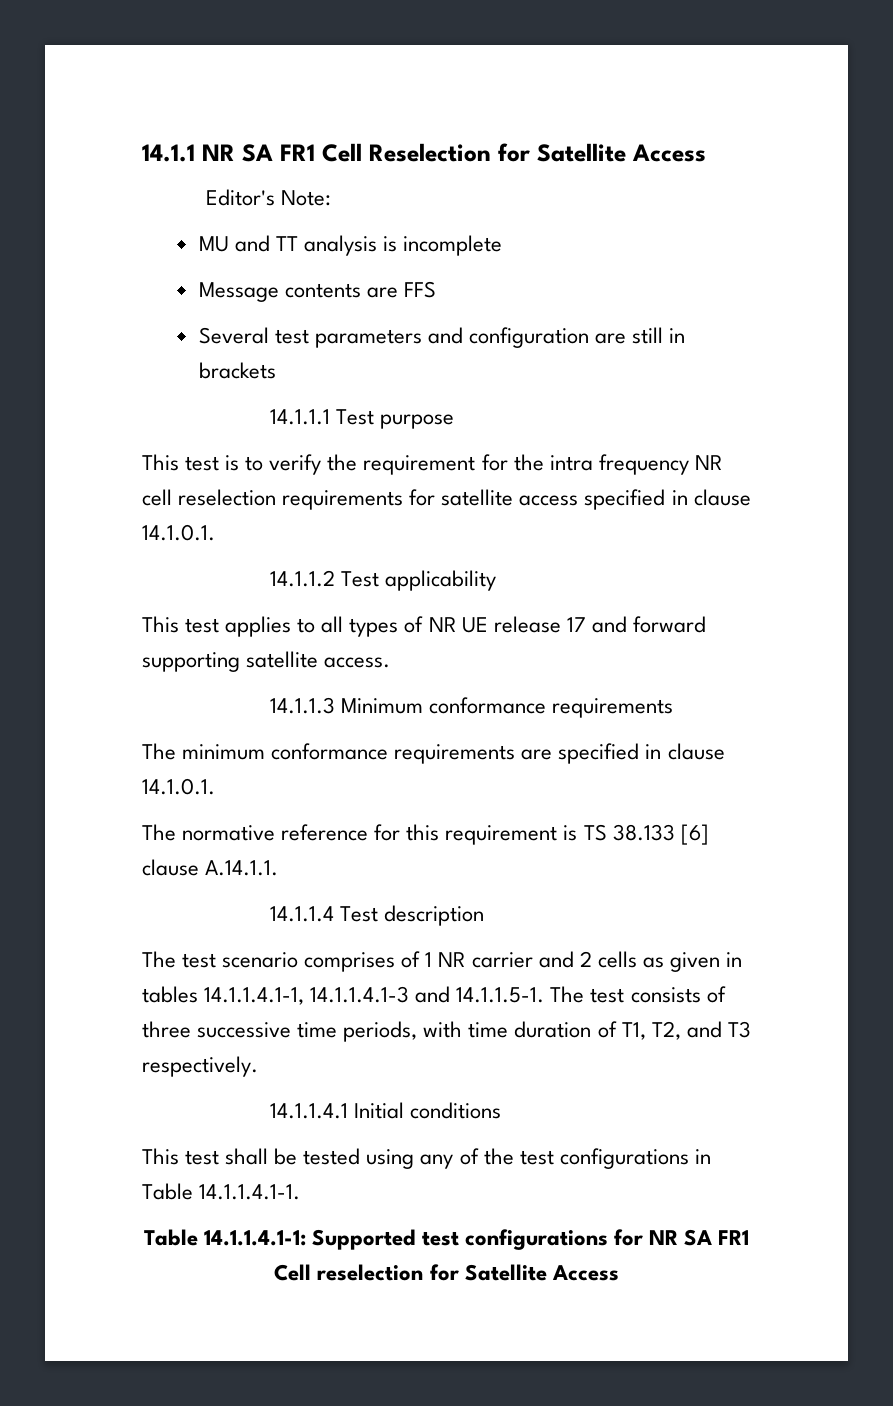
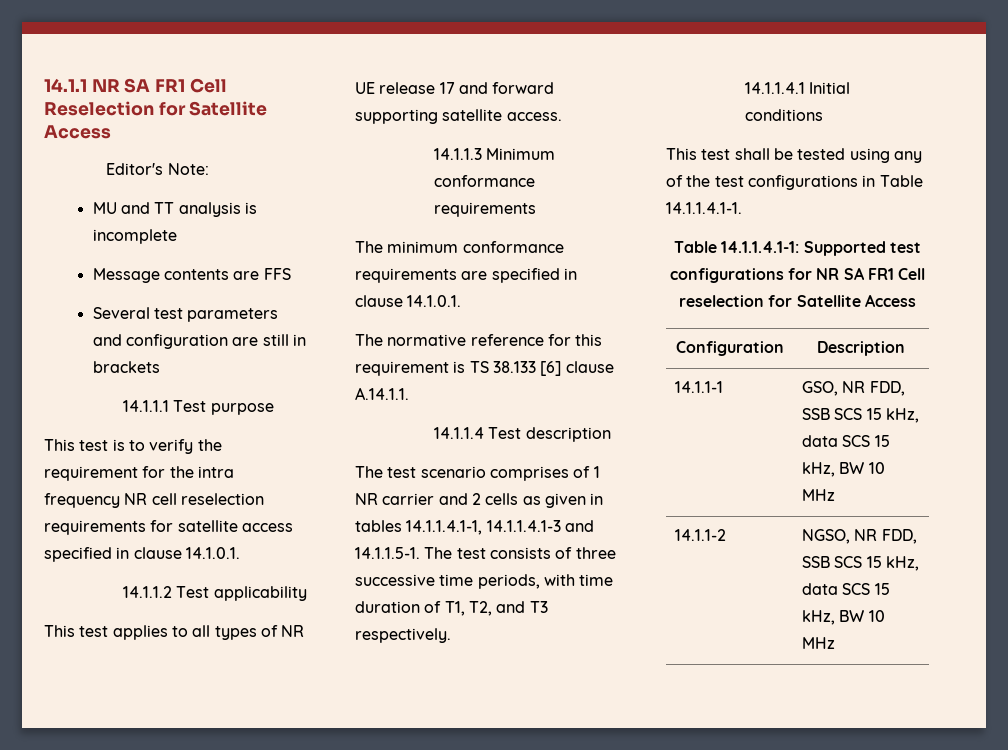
+ Configuration | Description
+ 14.1.1-1 | GSO, NR FDD, SSB SCS 15 kHz, data SCS 15 kHz, BW 10 MHz
+ 14.1.1-2 | NGSO, NR FDD, SSB SCS 15 kHz, data SCS 15 kHz, BW 10 MHz

